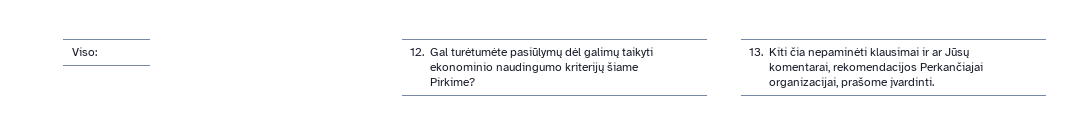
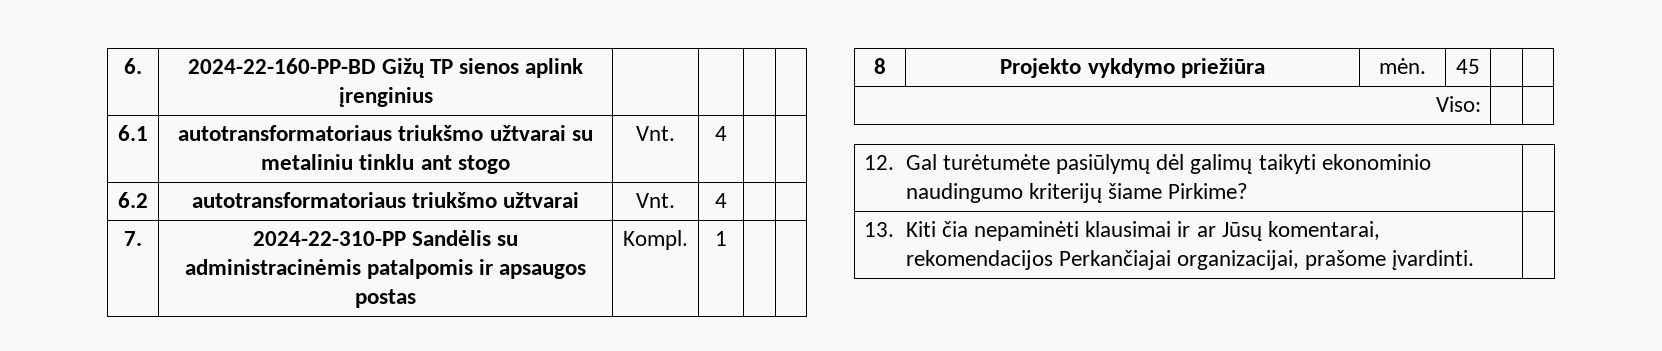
+ 6. | 2024-22-160-PP-BD Gižų TP sienos aplink įrenginius | | | |
+ 6.1 | autotransformatoriaus triukšmo užtvarai su metaliniu tinklu ant stogo | Vnt. | 4 | |
+ 6.2 | autotransformatoriaus triukšmo užtvarai | Vnt. | 4 | |
+ 7. | 2024-22-310-PP Sandėlis su administracinėmis patalpomis ir apsaugos postas | Kompl. | 1 | |
+ 8 | Projekto vykdymo priežiūra | mėn. | 45 | |

